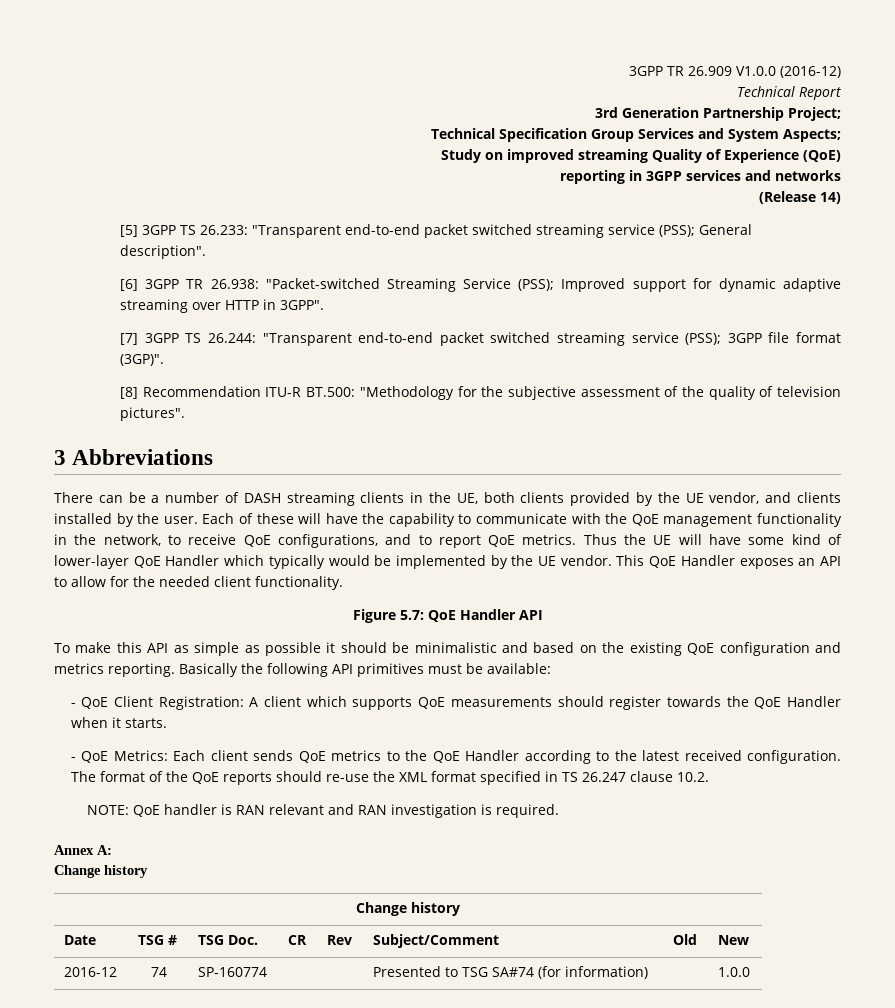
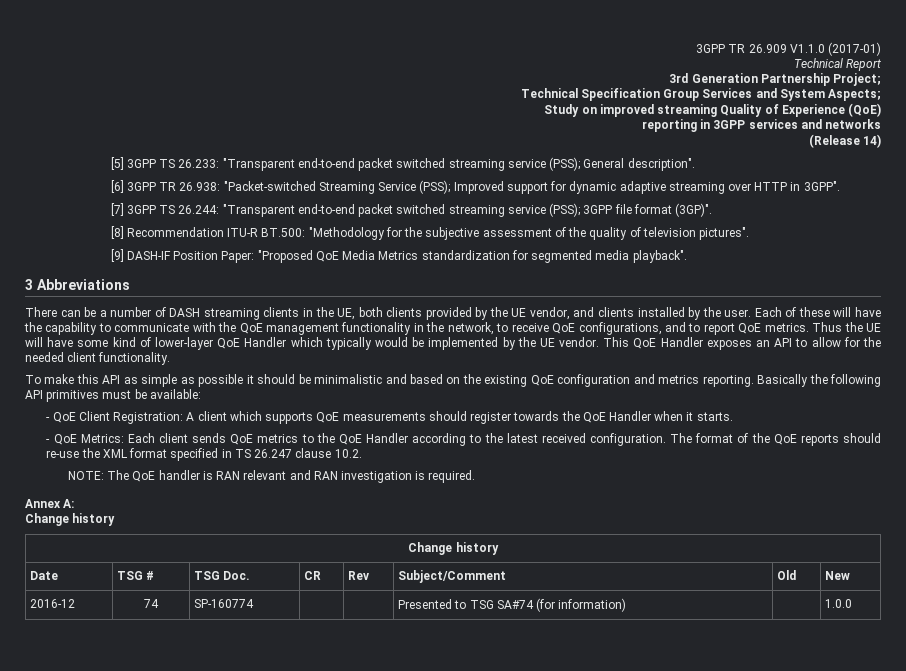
- 3GPP TR 26.909 V1.0.0 (2016-12)
+ 3GPP TR 26.909 V1.1.0 (2017-01)
+ [9] DASH-IF Position Paper: "Proposed QoE Media Metrics standardization for segmented media playback".
- Figure 5.7: QoE Handler API
- NOTE: QoE handler is RAN relevant and RAN investigation is required.
+ NOTE: The QoE handler is RAN relevant and RAN investigation is required.

